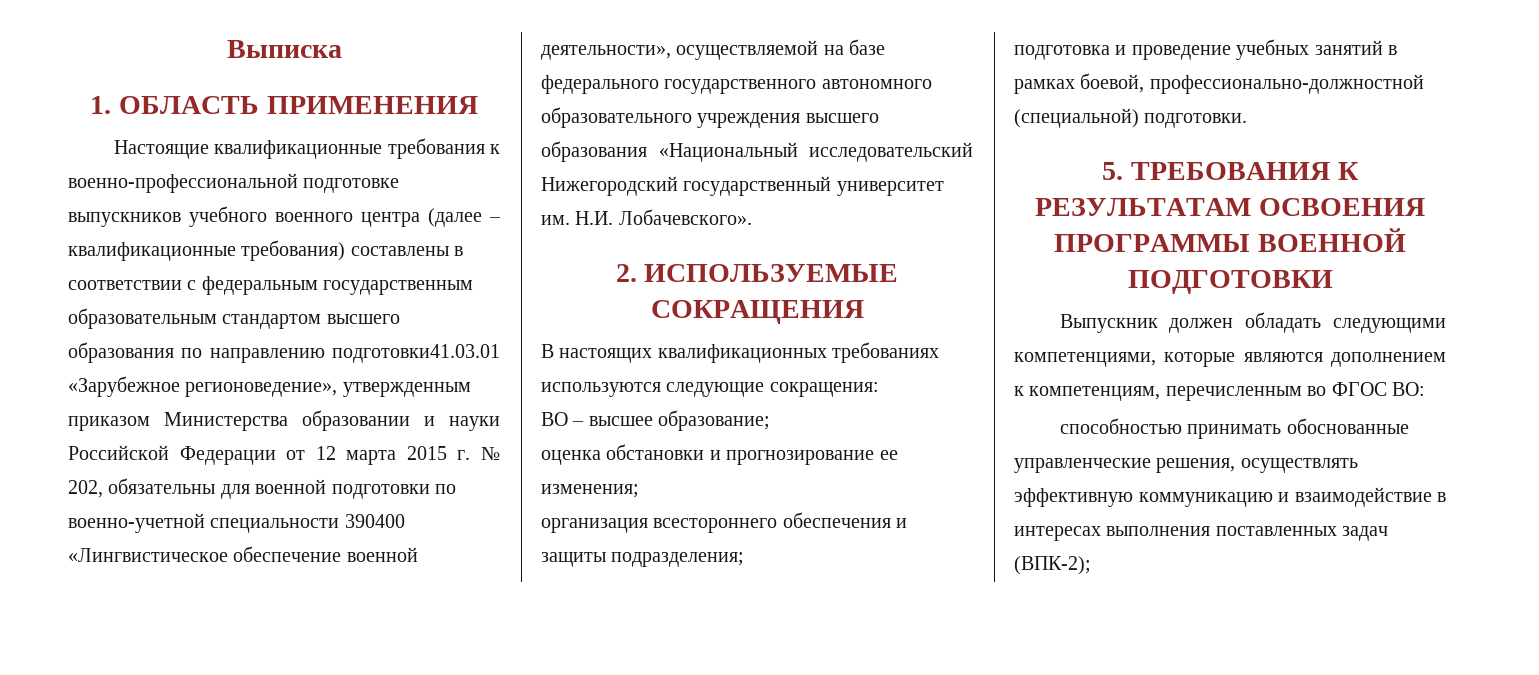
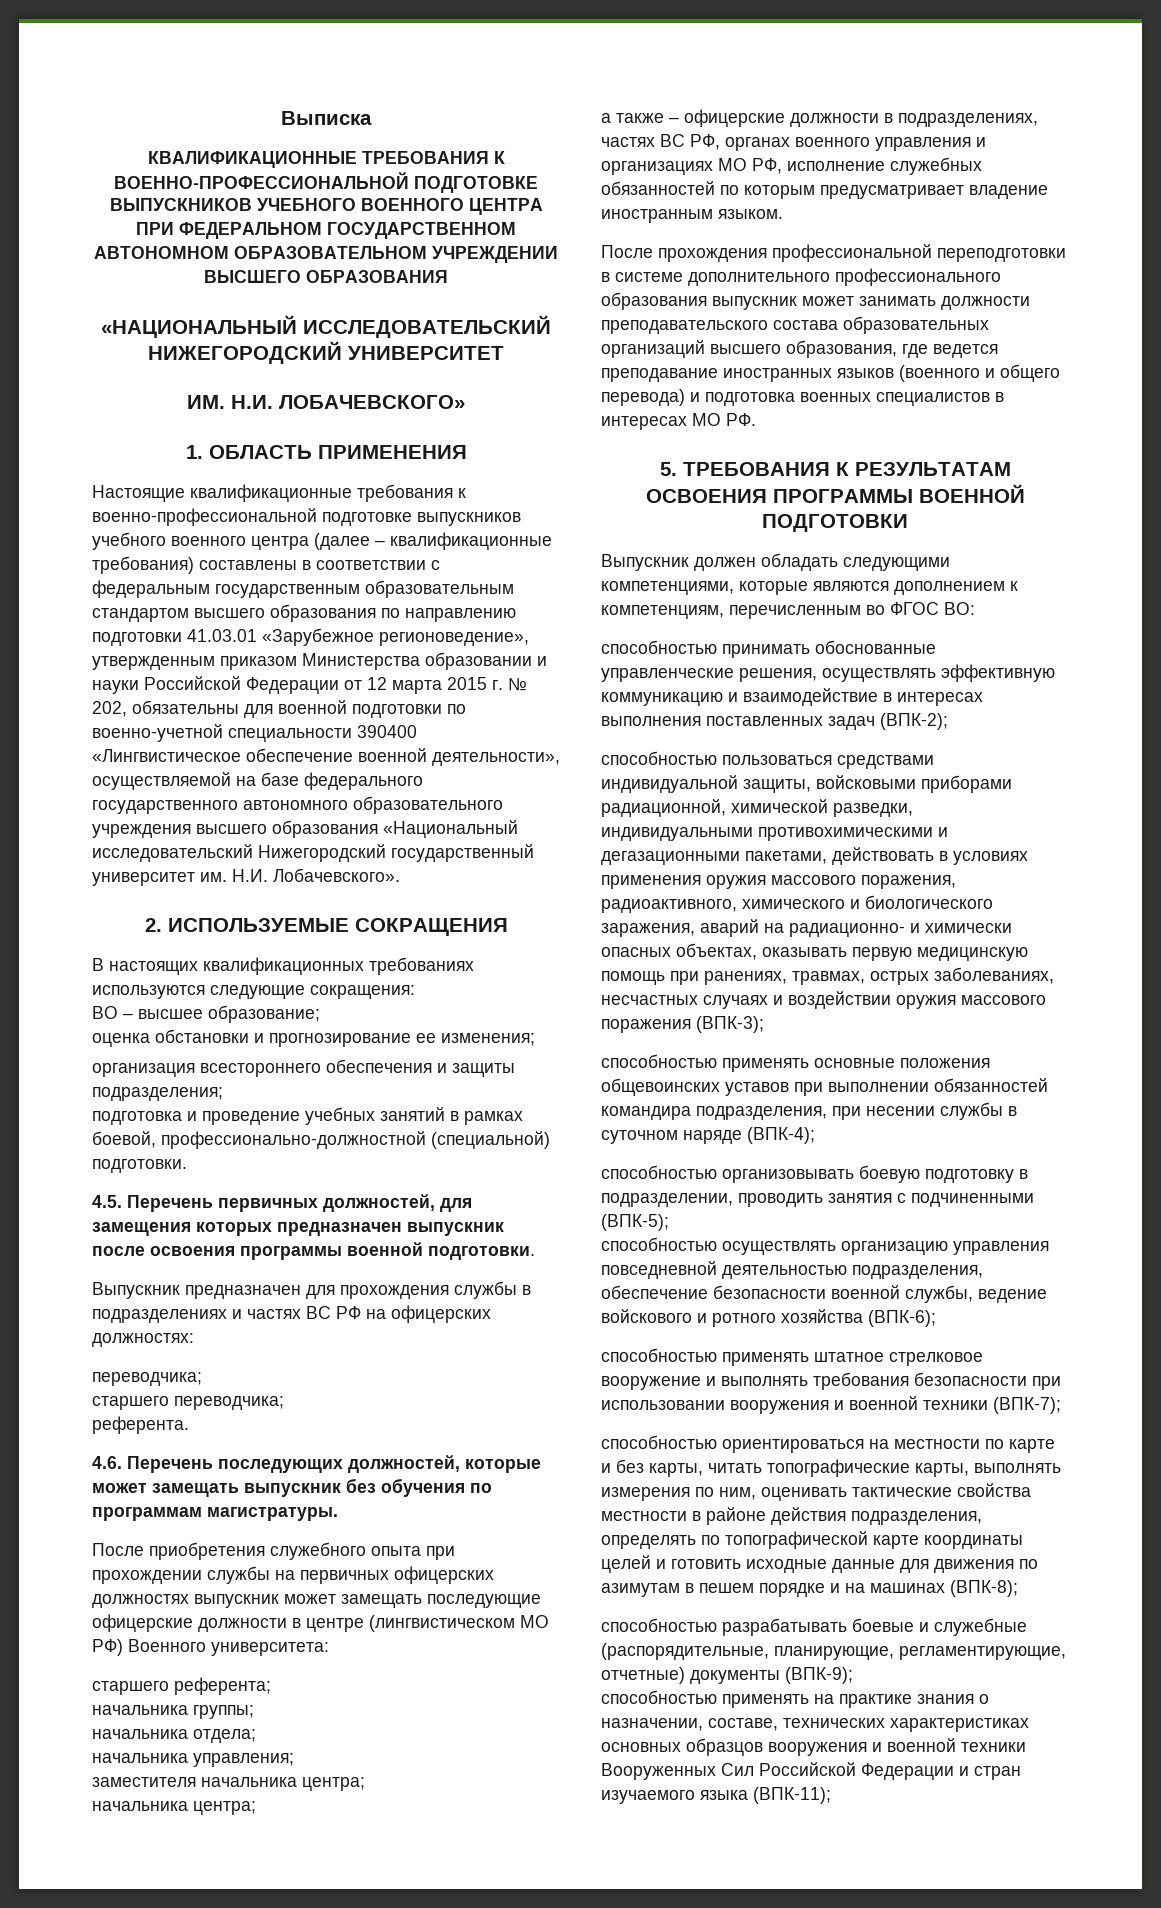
+ КВАЛИФИКАЦИОННЫЕ ТРЕБОВАНИЯ К ВОЕННО-ПРОФЕССИОНАЛЬНОЙ ПОДГОТОВКЕ ВЫПУСКНИКОВ УЧЕБНОГО ВОЕННОГО ЦЕНТРА ПРИ ФЕДЕРАЛЬНОМ ГОСУДАРСТВЕННОМ АВТОНОМНОМ ОБРАЗОВАТЕЛЬНОМ УЧРЕЖДЕНИИ ВЫСШЕГО ОБРАЗОВАНИЯ
+ «НАЦИОНАЛЬНЫЙ ИССЛЕДОВАТЕЛЬСКИЙ НИЖЕГОРОДСКИЙ УНИВЕРСИТЕТ
+ ИМ. Н.И. ЛОБАЧЕВСКОГО»
- Настоящие квалификационные требования к военно-профессиональной подготовке выпускников учебного военного центра (далее – квалификационные требования) составлены в соответствии с федеральным государственным образовательным стандартом высшего образования по направлению подготовки41.03.01 «Зарубежное регионоведение», утвержденным приказом Министерства образовании и науки Российской Федерации от 12 марта 2015 г. № 202, обязательны для военной подготовки по военно-учетной специальности 390400 «Лингвистическое обеспечение военной деятельности», осуществляемой на базе федерального государственного автономного образовательного учреждения высшего образования «Национальный исследовательский Нижегородский государственный университет им. Н.И. Лобачевского».
+ Настоящие квалификационные требования к военно-профессиональной подготовке выпускников учебного военного центра (далее – квалификационные требования) составлены в соответствии с федеральным государственным образовательным стандартом высшего образования по направлению подготовки 41.03.01 «Зарубежное регионоведение», утвержденным приказом Министерства образовании и науки Российской Федерации от 12 марта 2015 г. № 202, обязательны для военной подготовки по военно-учетной специальности 390400 «Лингвистическое обеспечение военной деятельности», осуществляемой на базе федерального государственного автономного образовательного учреждения высшего образования «Национальный исследовательский Нижегородский государственный университет им. Н.И. Лобачевского».
+ 4.5. Перечень первичных должностей, для замещения которых предназначен выпускник после освоения программы военной подготовки.
+ Выпускник предназначен для прохождения службы в подразделениях и частях ВС РФ на офицерских должностях:
+ переводчика;
+ старшего переводчика;
+ референта.
+ 4.6. Перечень последующих должностей, которые может замещать выпускник без обучения по программам магистратуры.
+ После приобретения служебного опыта при прохождении службы на первичных офицерских должностях выпускник может замещать последующие офицерские должности в центре (лингвистическом МО РФ) Военного университета:
+ старшего референта;
+ начальника группы;
+ начальника отдела;
+ начальника управления;
+ заместителя начальника центра;
+ начальника центра;
+ а также – офицерские должности в подразделениях, частях ВС РФ, органах военного управления и организациях МО РФ, исполнение служебных обязанностей по которым предусматривает владение иностранным языком.
+ После прохождения профессиональной переподготовки в системе дополнительного профессионального образования выпускник может занимать должности преподавательского состава образовательных организаций высшего образования, где ведется преподавание иностранных языков (военного и общего перевода) и подготовка военных специалистов в интересах МО РФ.
+ способностью пользоваться средствами индивидуальной защиты, войсковыми приборами радиационной, химической разведки, индивидуальными противохимическими и дегазационными пакетами, действовать в условиях применения оружия массового поражения, радиоактивного, химического и биологического заражения, аварий на радиационно- и химически опасных объектах, оказывать первую медицинскую помощь при ранениях, травмах, острых заболеваниях, несчастных случаях и воздействии оружия массового поражения (ВПК-3);
+ способностью применять основные положения общевоинских уставов при выполнении обязанностей командира подразделения, при несении службы в суточном наряде (ВПК-4);
+ способностью организовывать боевую подготовку в подразделении, проводить занятия с подчиненными (ВПК-5);
+ способностью осуществлять организацию управления повседневной деятельностью подразделения, обеспечение безопасности военной службы, ведение войскового и ротного хозяйства (ВПК-6);
+ способностью применять штатное стрелковое вооружение и выполнять требования безопасности при использовании вооружения и военной техники (ВПК-7);
+ способностью ориентироваться на местности по карте и без карты, читать топографические карты, выполнять измерения по ним, оценивать тактические свойства местности в районе действия подразделения, определять по топографической карте координаты целей и готовить исходные данные для движения по азимутам в пешем порядке и на машинах (ВПК-8);
+ способностью разрабатывать боевые и служебные (распорядительные, планирующие, регламентирующие, отчетные) документы (ВПК-9);
+ способностью применять на практике знания о назначении, составе, технических характеристиках основных образцов вооружения и военной техники Вооруженных Сил Российской Федерации и стран изучаемого языка (ВПК-11);

